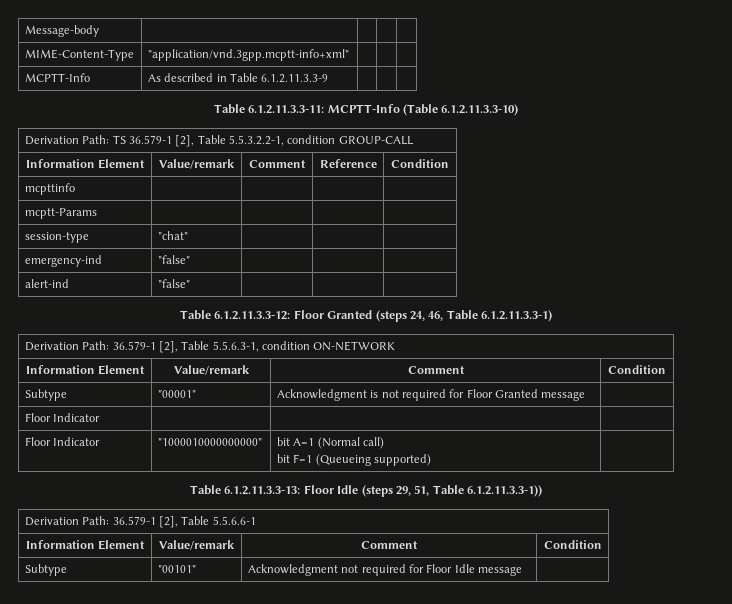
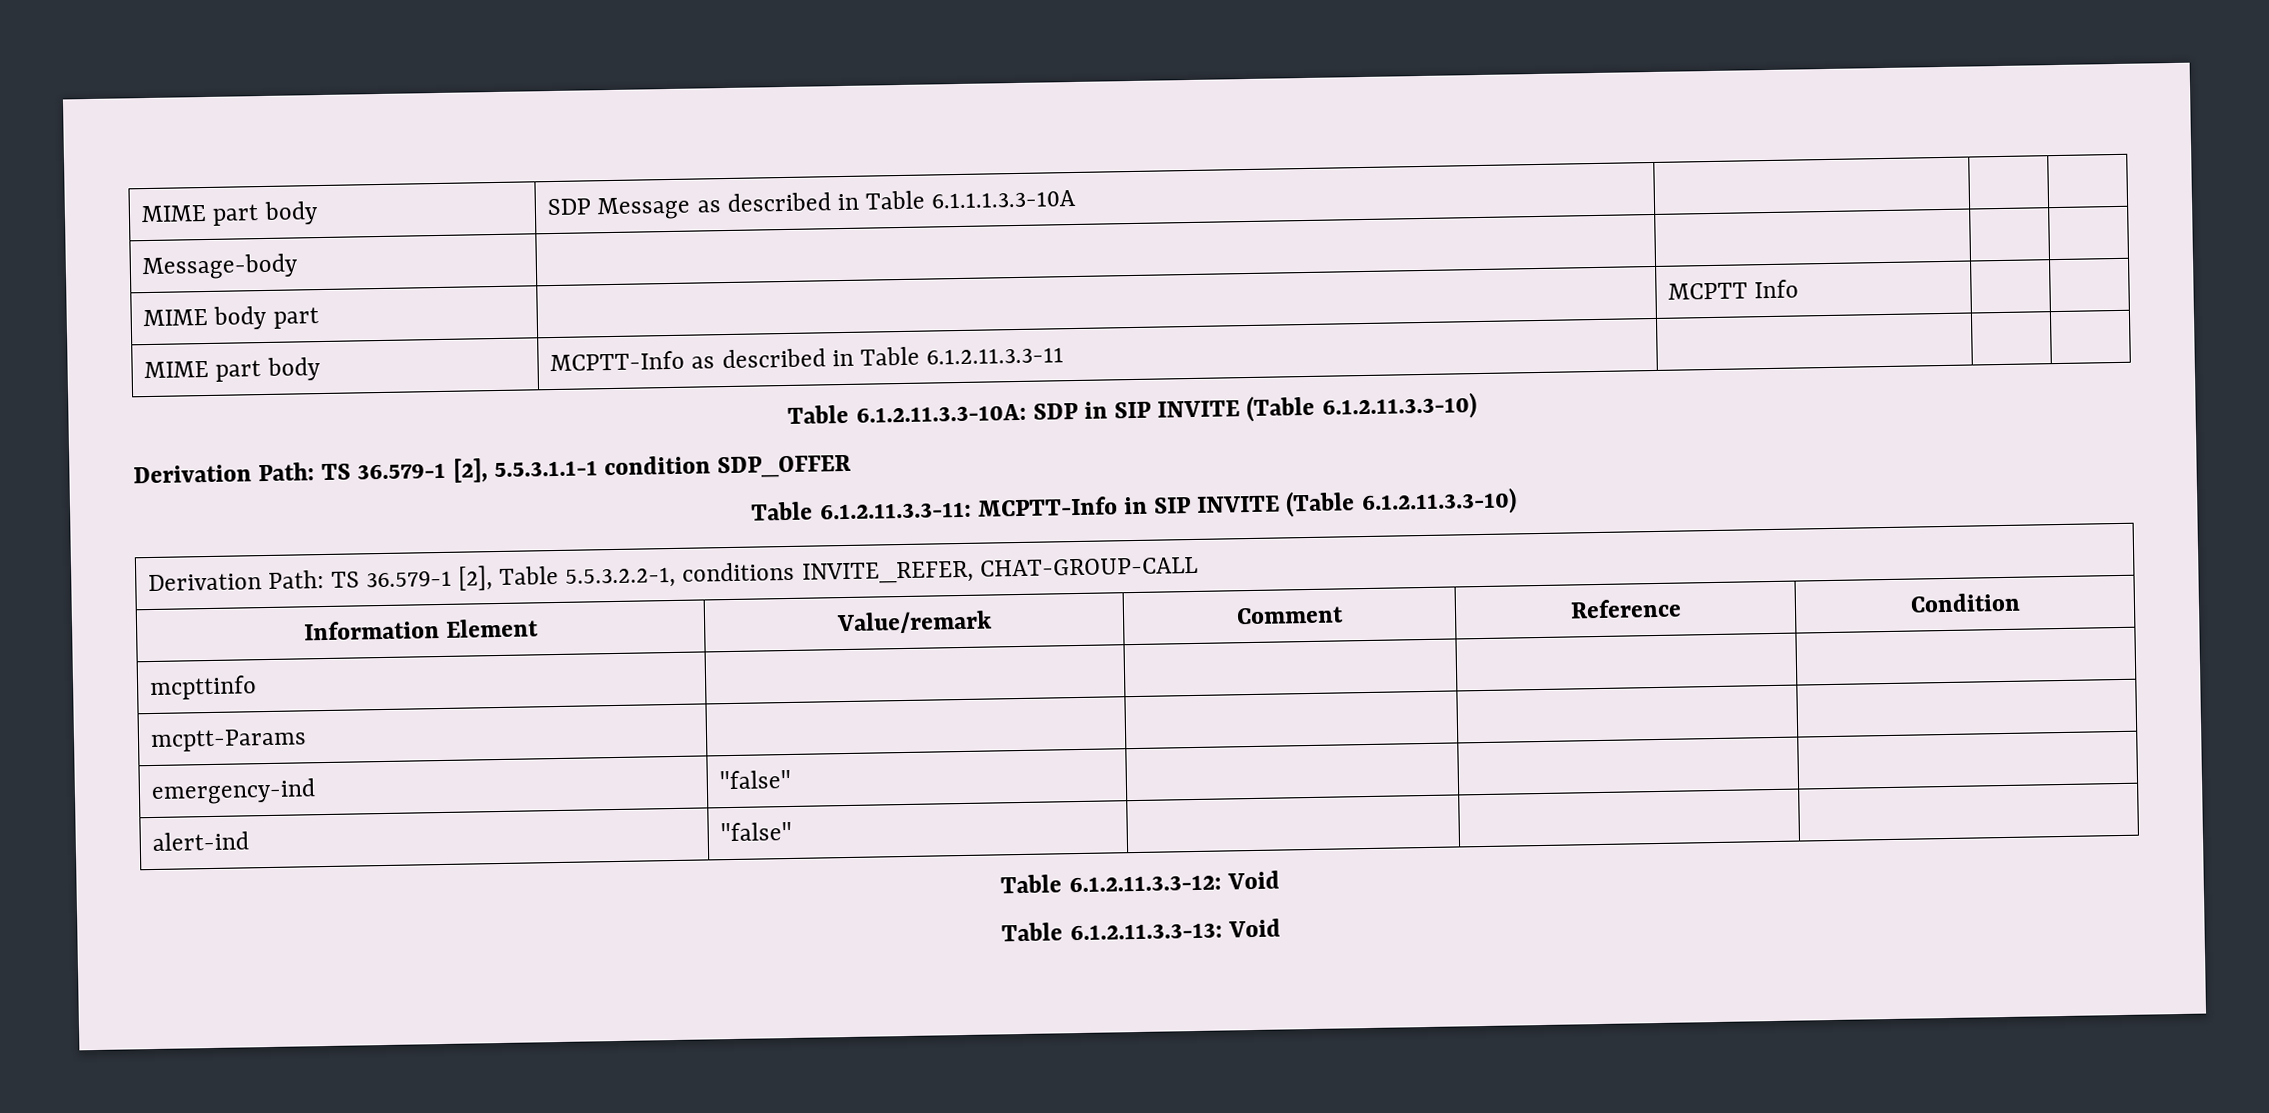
+ MIME part body | SDP Message as described in Table 6.1.1.1.3.3-10A | | |
  Message-body | | | |
- MIME-Content-Type | "application/vnd.3gpp.mcptt-info+xml" | | |
- MCPTT-Info | As described in Table 6.1.2.11.3.3-9 | | |
+ MIME body part | | MCPTT Info | |
+ MIME part body | MCPTT-Info as described in Table 6.1.2.11.3.3-11 | | |
+ Table 6.1.2.11.3.3-10A: SDP in SIP INVITE (Table 6.1.2.11.3.3-10)
+ Derivation Path: TS 36.579-1 [2], 5.5.3.1.1-1 condition SDP_OFFER
- Table 6.1.2.11.3.3-11: MCPTT-Info (Table 6.1.2.11.3.3-10)
+ Table 6.1.2.11.3.3-11: MCPTT-Info in SIP INVITE (Table 6.1.2.11.3.3-10)
- Derivation Path: TS 36.579-1 [2], Table 5.5.3.2.2-1, condition GROUP-CALL
+ Derivation Path: TS 36.579-1 [2], Table 5.5.3.2.2-1, conditions INVITE_REFER, CHAT-GROUP-CALL
- session-type | "chat" | | |
- Table 6.1.2.11.3.3-12: Floor Granted (steps 24, 46, Table 6.1.2.11.3.3-1)
- Derivation Path: 36.579-1 [2], Table 5.5.6.3-1, condition ON-NETWORK
- Information Element | Value/remark | Comment | Condition
- Subtype | "00001" | Acknowledgment is not required for Floor Granted message |
- Floor Indicator | | |
- Floor Indicator | "1000010000000000" | bit A=1 (Normal call)
- bit F=1 (Queueing supported) |
- Table 6.1.2.11.3.3-13: Floor Idle (steps 29, 51, Table 6.1.2.11.3.3-1))
- Derivation Path: 36.579-1 [2], Table 5.5.6.6-1
- Information Element | Value/remark | Comment | Condition
- Subtype | "00101" | Acknowledgment not required for Floor Idle message |
+ Table 6.1.2.11.3.3-12: Void
+ Table 6.1.2.11.3.3-13: Void

